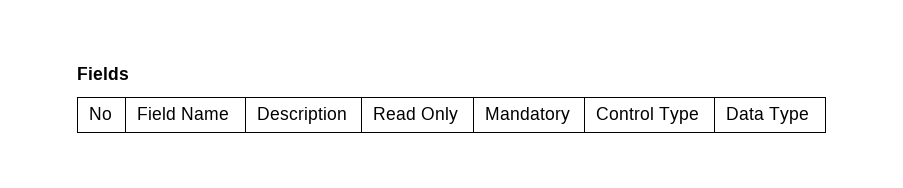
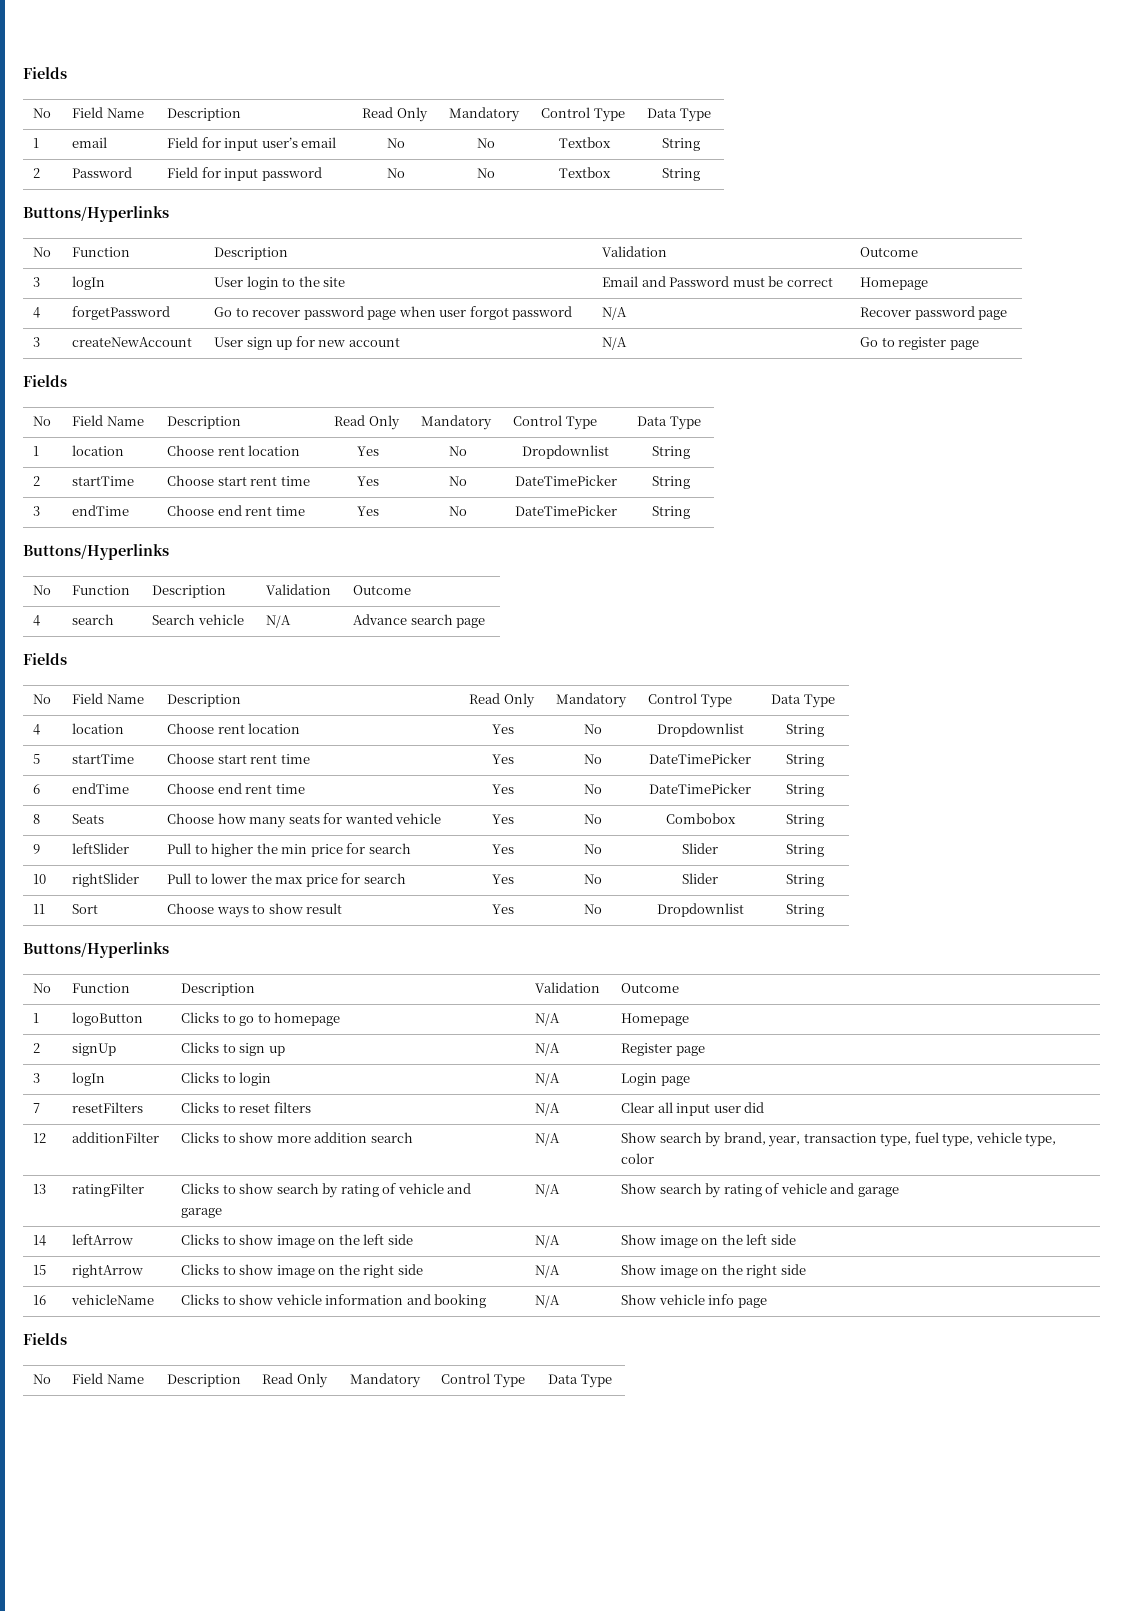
+ 1 | email | Field for input user’s email | No | No | Textbox | String
+ 2 | Password | Field for input password | No | No | Textbox | String
+ Buttons/Hyperlinks
+ No | Function | Description | Validation | Outcome
+ 3 | logIn | User login to the site | Email and Password must be correct | Homepage
+ 4 | forgetPassword | Go to recover password page when user forgot password | N/A | Recover password page
+ 3 | createNewAccount | User sign up for new account | N/A | Go to register page
+ Fields
+ No | Field Name | Description | Read Only | Mandatory | Control Type | Data Type
+ 1 | location | Choose rent location | Yes | No | Dropdownlist | String
+ 2 | startTime | Choose start rent time | Yes | No | DateTimePicker | String
+ 3 | endTime | Choose end rent time | Yes | No | DateTimePicker | String
+ Buttons/Hyperlinks
+ No | Function | Description | Validation | Outcome
+ 4 | search | Search vehicle | N/A | Advance search page
+ Fields
+ No | Field Name | Description | Read Only | Mandatory | Control Type | Data Type
+ 4 | location | Choose rent location | Yes | No | Dropdownlist | String
+ 5 | startTime | Choose start rent time | Yes | No | DateTimePicker | String
+ 6 | endTime | Choose end rent time | Yes | No | DateTimePicker | String
+ 8 | Seats | Choose how many seats for wanted vehicle | Yes | No | Combobox | String
+ 9 | leftSlider | Pull to higher the min price for search | Yes | No | Slider | String
+ 10 | rightSlider | Pull to lower the max price for search | Yes | No | Slider | String
+ 11 | Sort | Choose ways to show result | Yes | No | Dropdownlist | String
+ Buttons/Hyperlinks
+ No | Function | Description | Validation | Outcome
+ 1 | logoButton | Clicks to go to homepage | N/A | Homepage
+ 2 | signUp | Clicks to sign up | N/A | Register page
+ 3 | logIn | Clicks to login | N/A | Login page
+ 7 | resetFilters | Clicks to reset filters | N/A | Clear all input user did
+ 12 | additionFilter | Clicks to show more addition search | N/A | Show search by brand, year, transaction type, fuel type, vehicle type, color
+ 13 | ratingFilter | Clicks to show search by rating of vehicle and garage | N/A | Show search by rating of vehicle and garage
+ 14 | leftArrow | Clicks to show image on the left side | N/A | Show image on the left side
+ 15 | rightArrow | Clicks to show image on the right side | N/A | Show image on the right side
+ 16 | vehicleName | Clicks to show vehicle information and booking | N/A | Show vehicle info page
+ Fields
+ No | Field Name | Description | Read Only | Mandatory | Control Type | Data Type

